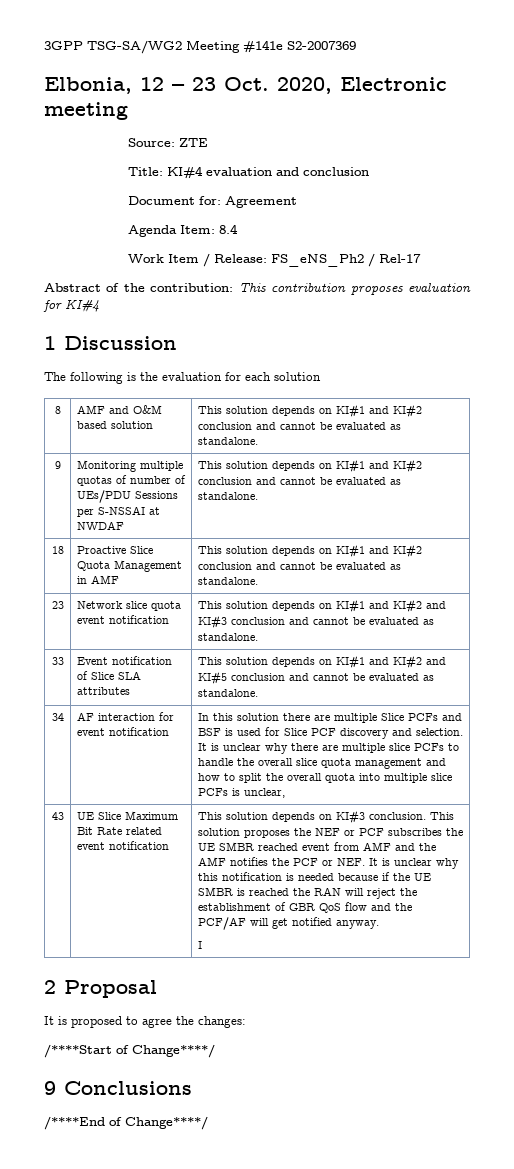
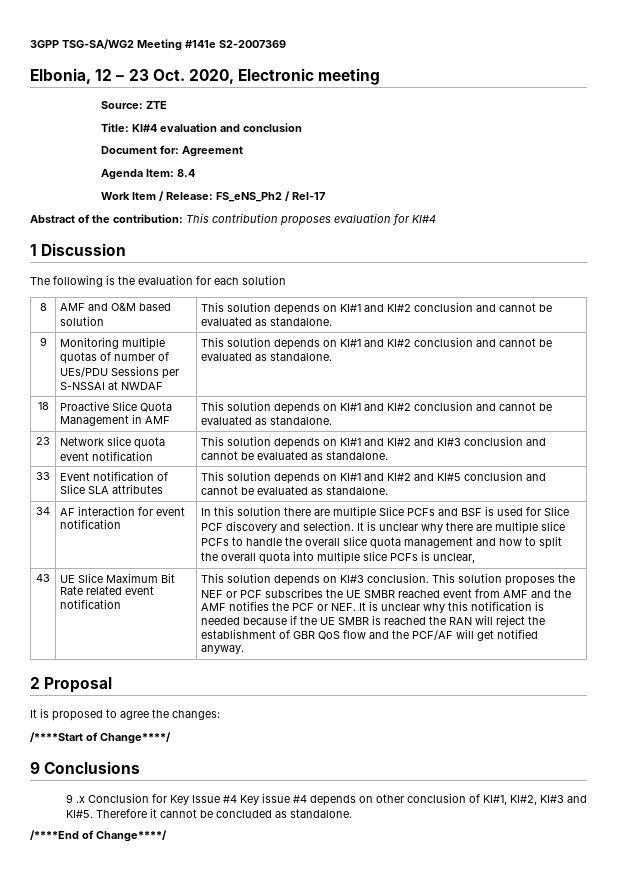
  This solution proposes the NEF or PCF subscribes the UE SMBR reached event from AMF and the AMF notifies the PCF or NEF. It is unclear why this notification is needed because if the UE SMBR is reached the RAN will reject the establishment of GBR QoS flow and the PCF/AF will get notified anyway.
- I
+ 9 .x Conclusion for Key Issue #4 Key issue #4 depends on other conclusion of KI#1, KI#2, KI#3 and KI#5. Therefore it cannot be concluded as standalone.

